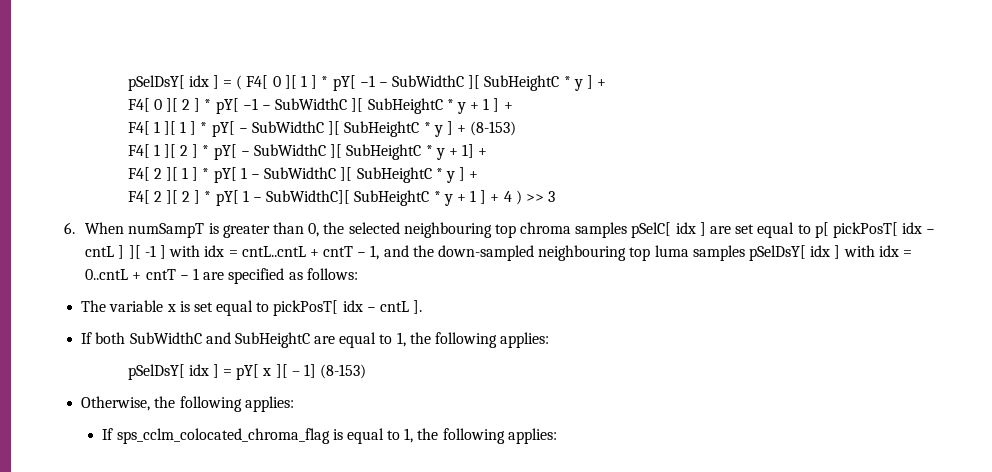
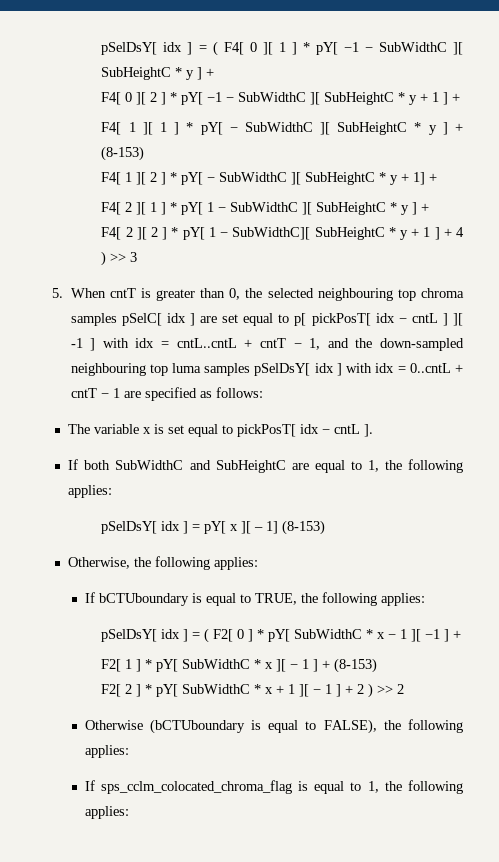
- 6. When numSampT is greater than 0, the selected neighbouring top chroma samples pSelC[ idx ] are set equal to p[ pickPosT[ idx − cntL ] ][ -1 ] with idx = cntL..cntL + cntT − 1, and the down-sampled neighbouring top luma samples pSelDsY[ idx ] with idx = 0..cntL + cntT − 1 are specified as follows:
+ 5. When cntT is greater than 0, the selected neighbouring top chroma samples pSelC[ idx ] are set equal to p[ pickPosT[ idx − cntL ] ][ -1 ] with idx = cntL..cntL + cntT − 1, and the down-sampled neighbouring top luma samples pSelDsY[ idx ] with idx = 0..cntL + cntT − 1 are specified as follows:
+ If bCTUboundary is equal to TRUE, the following applies:
+ pSelDsY[ idx ] = ( F2[ 0 ] * pY[ SubWidthC * x − 1 ][ −1 ] +
+ F2[ 1 ] * pY[ SubWidthC * x ][ − 1 ] + (8-153)
+ F2[ 2 ] * pY[ SubWidthC * x + 1 ][ − 1 ] + 2 ) >> 2
+ Otherwise (bCTUboundary is equal to FALSE), the following applies:

